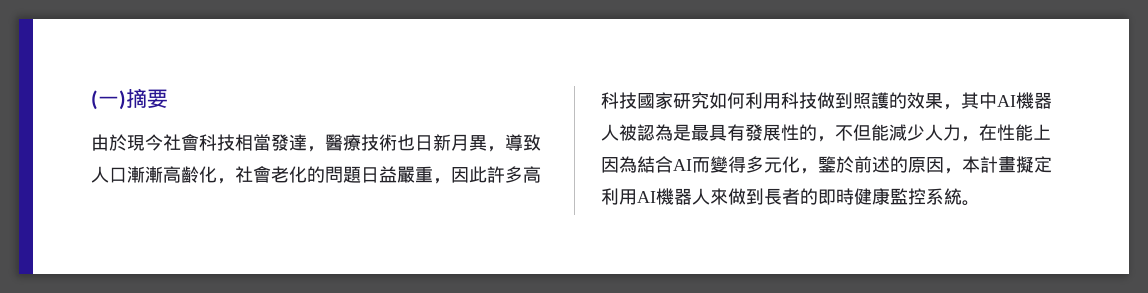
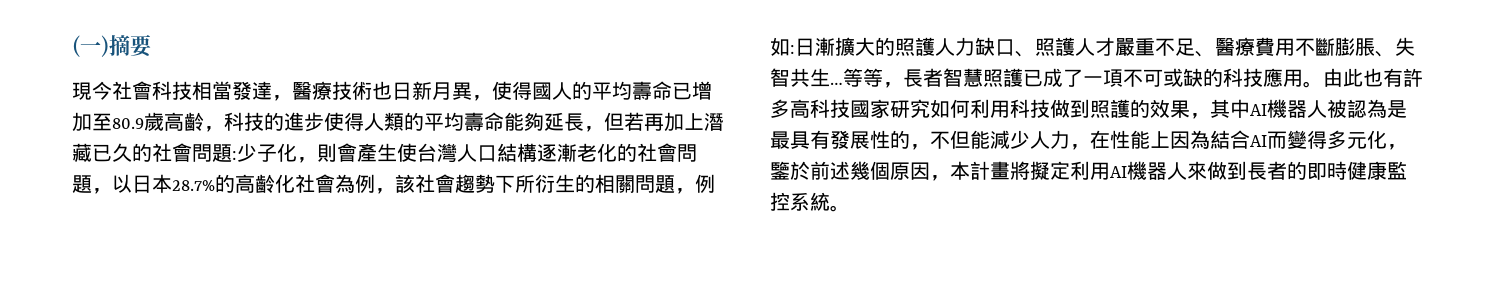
- 由於現今社會科技相當發達，醫療技術也日新月異，導致人口漸漸高齡化，社會老化的問題日益嚴重，因此許多高科技國家研究如何利用科技做到照護的效果，其中AI機器人被認為是最具有發展性的，不但能減少人力，在性能上因為結合AI而變得多元化，鑒於前述的原因，本計畫擬定利用AI機器人來做到長者的即時健康監控系統。
+ 現今社會科技相當發達，醫療技術也日新月異，使得國人的平均壽命已增加至80.9歲高齡，科技的進步使得人類的平均壽命能夠延長，但若再加上潛藏已久的社會問題:少子化，則會產生使台灣人口結構逐漸老化的社會問題，以日本28.7%的高齡化社會為例，該社會趨勢下所衍生的相關問題，例如:日漸擴大的照護人力缺口、照護人才嚴重不足、醫療費用不斷膨脹、失智共生…等等，長者智慧照護已成了一項不可或缺的科技應用。由此也有許多高科技國家研究如何利用科技做到照護的效果，其中AI機器人被認為是最具有發展性的，不但能減少人力，在性能上因為結合AI而變得多元化，鑒於前述幾個原因，本計畫將擬定利用AI機器人來做到長者的即時健康監控系統。

